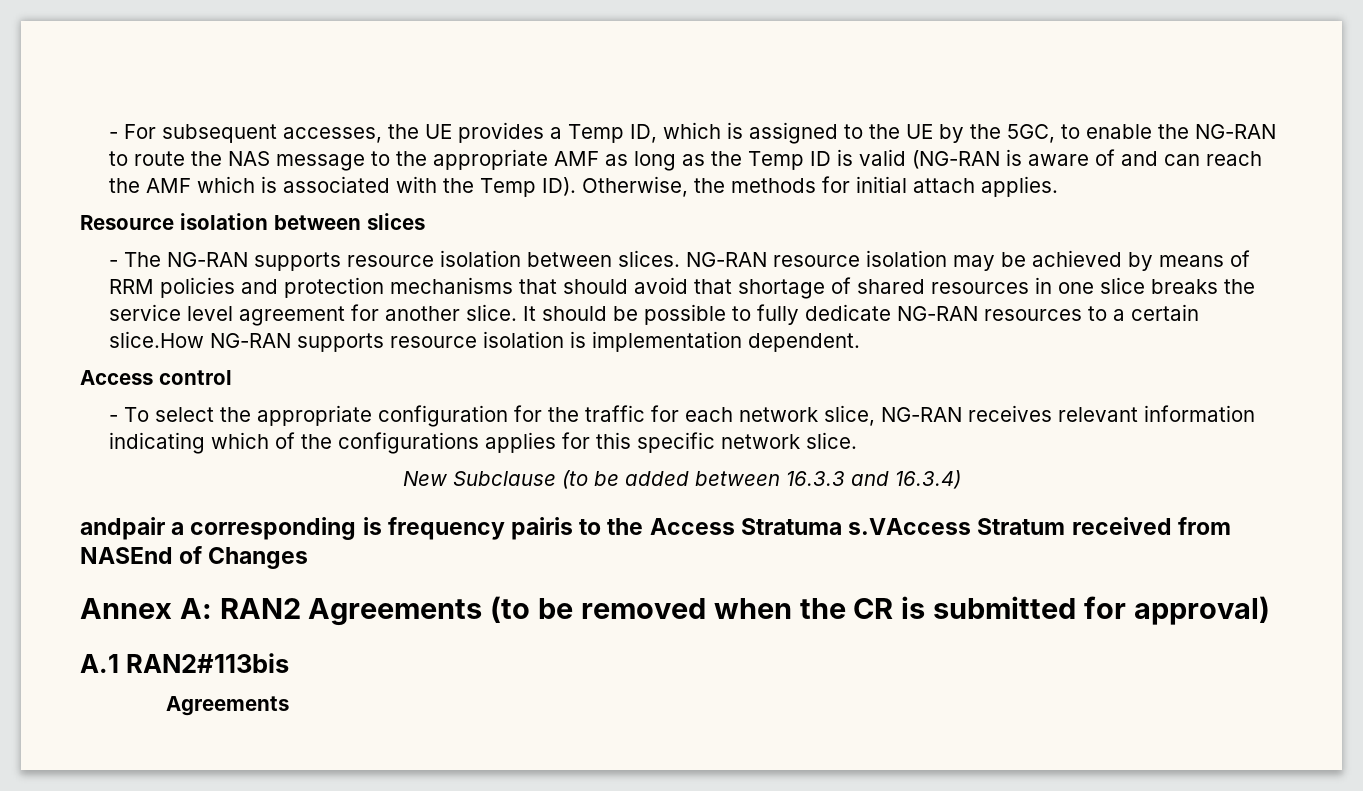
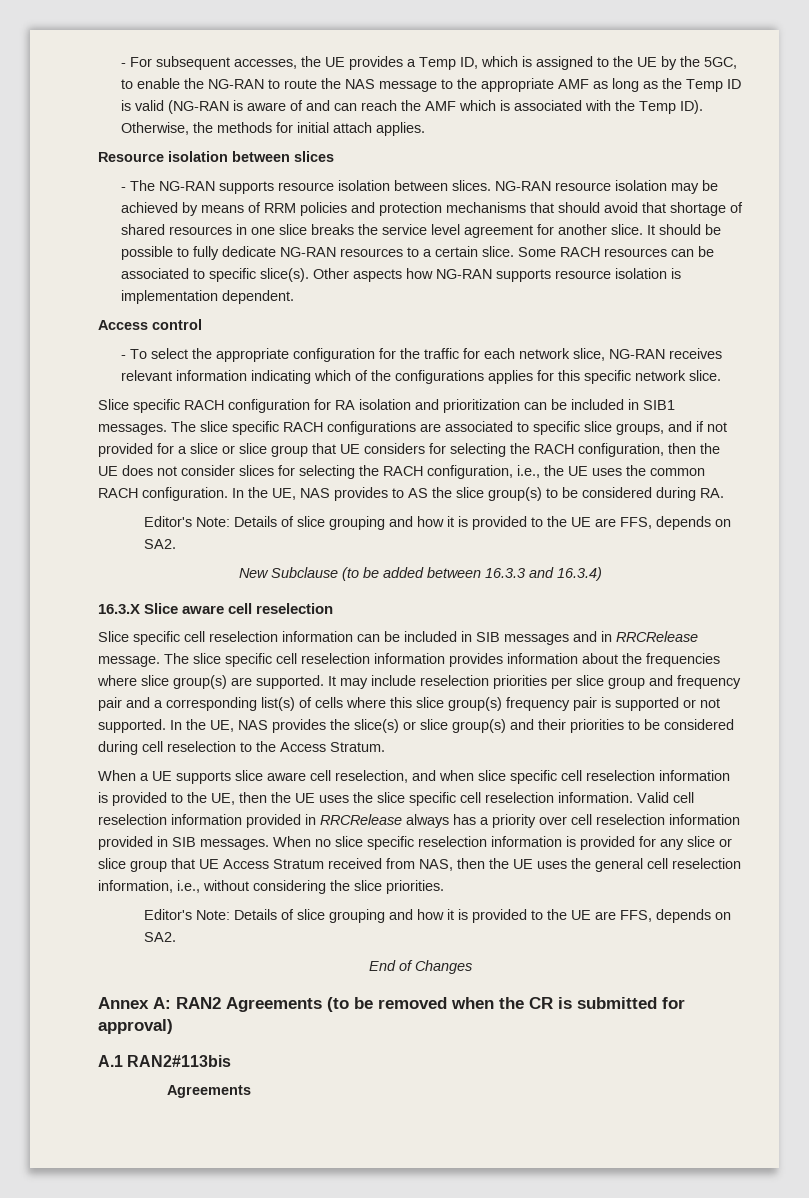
- It should be possible to fully dedicate NG-RAN resources to a certain slice.How NG-RAN supports resource isolation is implementation dependent.
+ It should be possible to fully dedicate NG-RAN resources to a certain slice. Some RACH resources can be associated to specific slice(s). Other aspects how NG-RAN supports resource isolation is implementation dependent.
+ Slice specific RACH configuration for RA isolation and prioritization can be included in SIB1 messages. The slice specific RACH configurations are associated to specific slice groups, and if not provided for a slice or slice group that UE considers for selecting the RACH configuration, then the UE does not consider slices for selecting the RACH configuration, i.e., the UE uses the common RACH configuration. In the UE, NAS provides to AS the slice group(s) to be considered during RA.
+ Editor's Note: Details of slice grouping and how it is provided to the UE are FFS, depends on SA2.
- andpair a corresponding is frequency pairis to the Access Stratuma s.VAccess Stratum received from NASEnd of Changes
+ 16.3.X Slice aware cell reselection
+ Slice specific cell reselection information can be included in SIB messages and in RRCRelease message. The slice specific cell reselection information provides information about the frequencies where slice group(s) are supported. It may include reselection priorities per slice group and frequency pair and a corresponding list(s) of cells where this slice group(s) frequency pair is supported or not supported. In the UE, NAS provides the slice(s) or slice group(s) and their priorities to be considered during cell reselection to the Access Stratum.
+ When a UE supports slice aware cell reselection, and when slice specific cell reselection information is provided to the UE, then the UE uses the slice specific cell reselection information. Valid cell reselection information provided in RRCRelease always has a priority over cell reselection information provided in SIB messages. When no slice specific reselection information is provided for any slice or slice group that UE Access Stratum received from NAS, then the UE uses the general cell reselection information, i.e., without considering the slice priorities.
+ Editor's Note: Details of slice grouping and how it is provided to the UE are FFS, depends on SA2.
+ End of Changes

